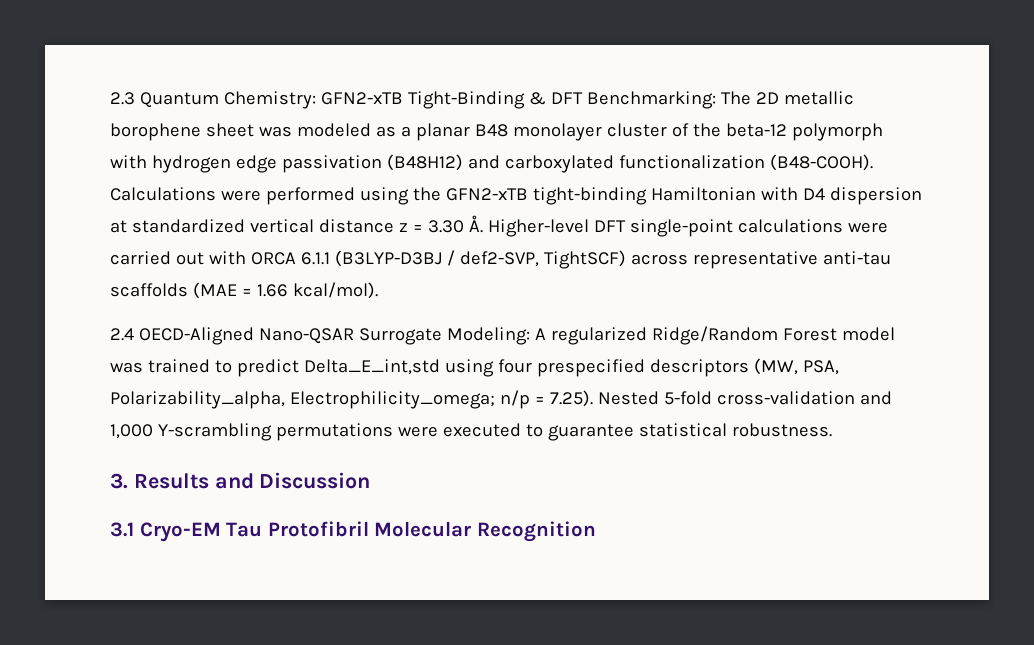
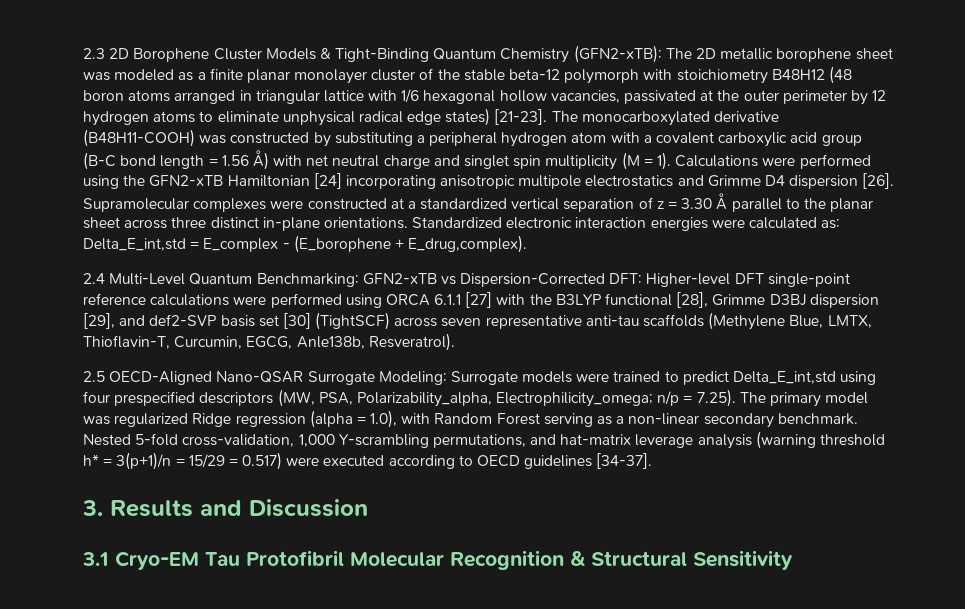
- 2.3 Quantum Chemistry: GFN2-xTB Tight-Binding & DFT Benchmarking: The 2D metallic borophene sheet was modeled as a planar B48 monolayer cluster of the beta-12 polymorph with hydrogen edge passivation (B48H12) and carboxylated functionalization (B48-COOH).
+ 2.3 2D Borophene Cluster Models & Tight-Binding Quantum Chemistry (GFN2-xTB): The 2D metallic borophene sheet was modeled as a finite planar monolayer cluster of the stable beta-12 polymorph with stoichiometry B48H12 (48 boron atoms arranged in triangular lattice with 1/6 hexagonal hollow vacancies, passivated at the outer perimeter by 12 hydrogen atoms to eliminate unphysical radical edge states) [21-23]. The monocarboxylated derivative (B48H11-COOH) was constructed by substituting a peripheral hydrogen atom with a covalent carboxylic acid group (B-C bond length = 1.56 Å) with net neutral charge and singlet spin multiplicity (M = 1).
- Calculations were performed using the GFN2-xTB tight-binding Hamiltonian with D4 dispersion at standardized vertical distance z = 3.30 Å. Higher-level DFT single-point calculations were carried out with ORCA 6.1.1 (B3LYP-D3BJ / def2-SVP, TightSCF) across representative anti-tau scaffolds (MAE = 1.66 kcal/mol).
- 2.4 OECD-Aligned Nano-QSAR Surrogate Modeling: A regularized Ridge/Random Forest model was trained to predict Delta_E_int,std using four prespecified descriptors (MW, PSA, Polarizability_alpha, Electrophilicity_omega; n/p = 7.25). Nested 5-fold cross-validation and 1,000 Y-scrambling permutations were executed to guarantee statistical robustness.
+ Calculations were performed using the GFN2-xTB Hamiltonian [24] incorporating anisotropic multipole electrostatics and Grimme D4 dispersion [26]. Supramolecular complexes were constructed at a standardized vertical separation of z = 3.30 Å parallel to the planar sheet across three distinct in-plane orientations. Standardized electronic interaction energies were calculated as: Delta_E_int,std = E_complex - (E_borophene + E_drug,complex).
+ 2.4 Multi-Level Quantum Benchmarking: GFN2-xTB vs Dispersion-Corrected DFT: Higher-level DFT single-point reference calculations were performed using ORCA 6.1.1 [27] with the B3LYP functional [28], Grimme D3BJ dispersion [29], and def2-SVP basis set [30] (TightSCF) across seven representative anti-tau scaffolds (Methylene Blue, LMTX, Thioflavin-T, Curcumin, EGCG, Anle138b, Resveratrol).
+ 2.5 OECD-Aligned Nano-QSAR Surrogate Modeling: Surrogate models were trained to predict Delta_E_int,std using four prespecified descriptors (MW, PSA, Polarizability_alpha, Electrophilicity_omega; n/p = 7.25). The primary model was regularized Ridge regression (alpha = 1.0), with Random Forest serving as a non-linear secondary benchmark. Nested 5-fold cross-validation, 1,000 Y-scrambling permutations, and hat-matrix leverage analysis (warning threshold h* = 3(p+1)/n = 15/29 = 0.517) were executed according to OECD guidelines [34-37].
- 3.1 Cryo-EM Tau Protofibril Molecular Recognition
+ 3.1 Cryo-EM Tau Protofibril Molecular Recognition & Structural Sensitivity

